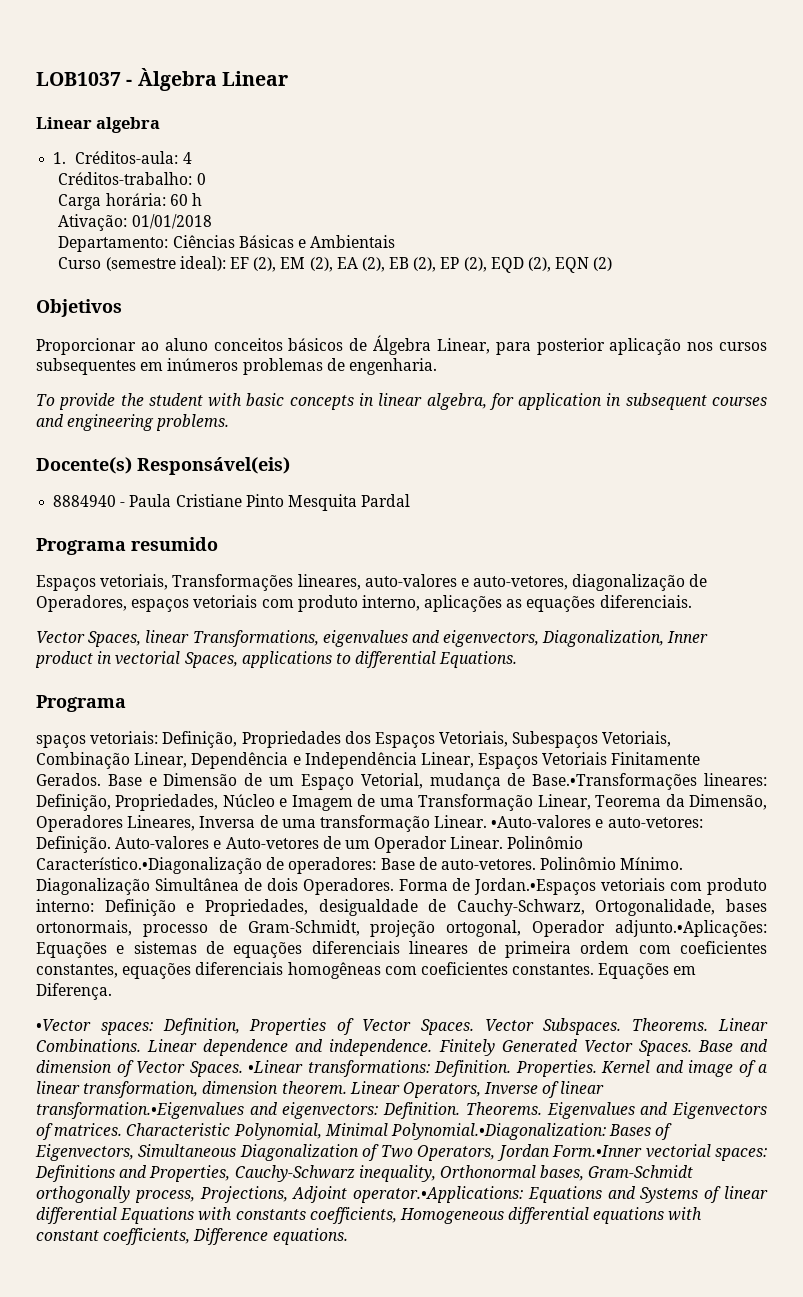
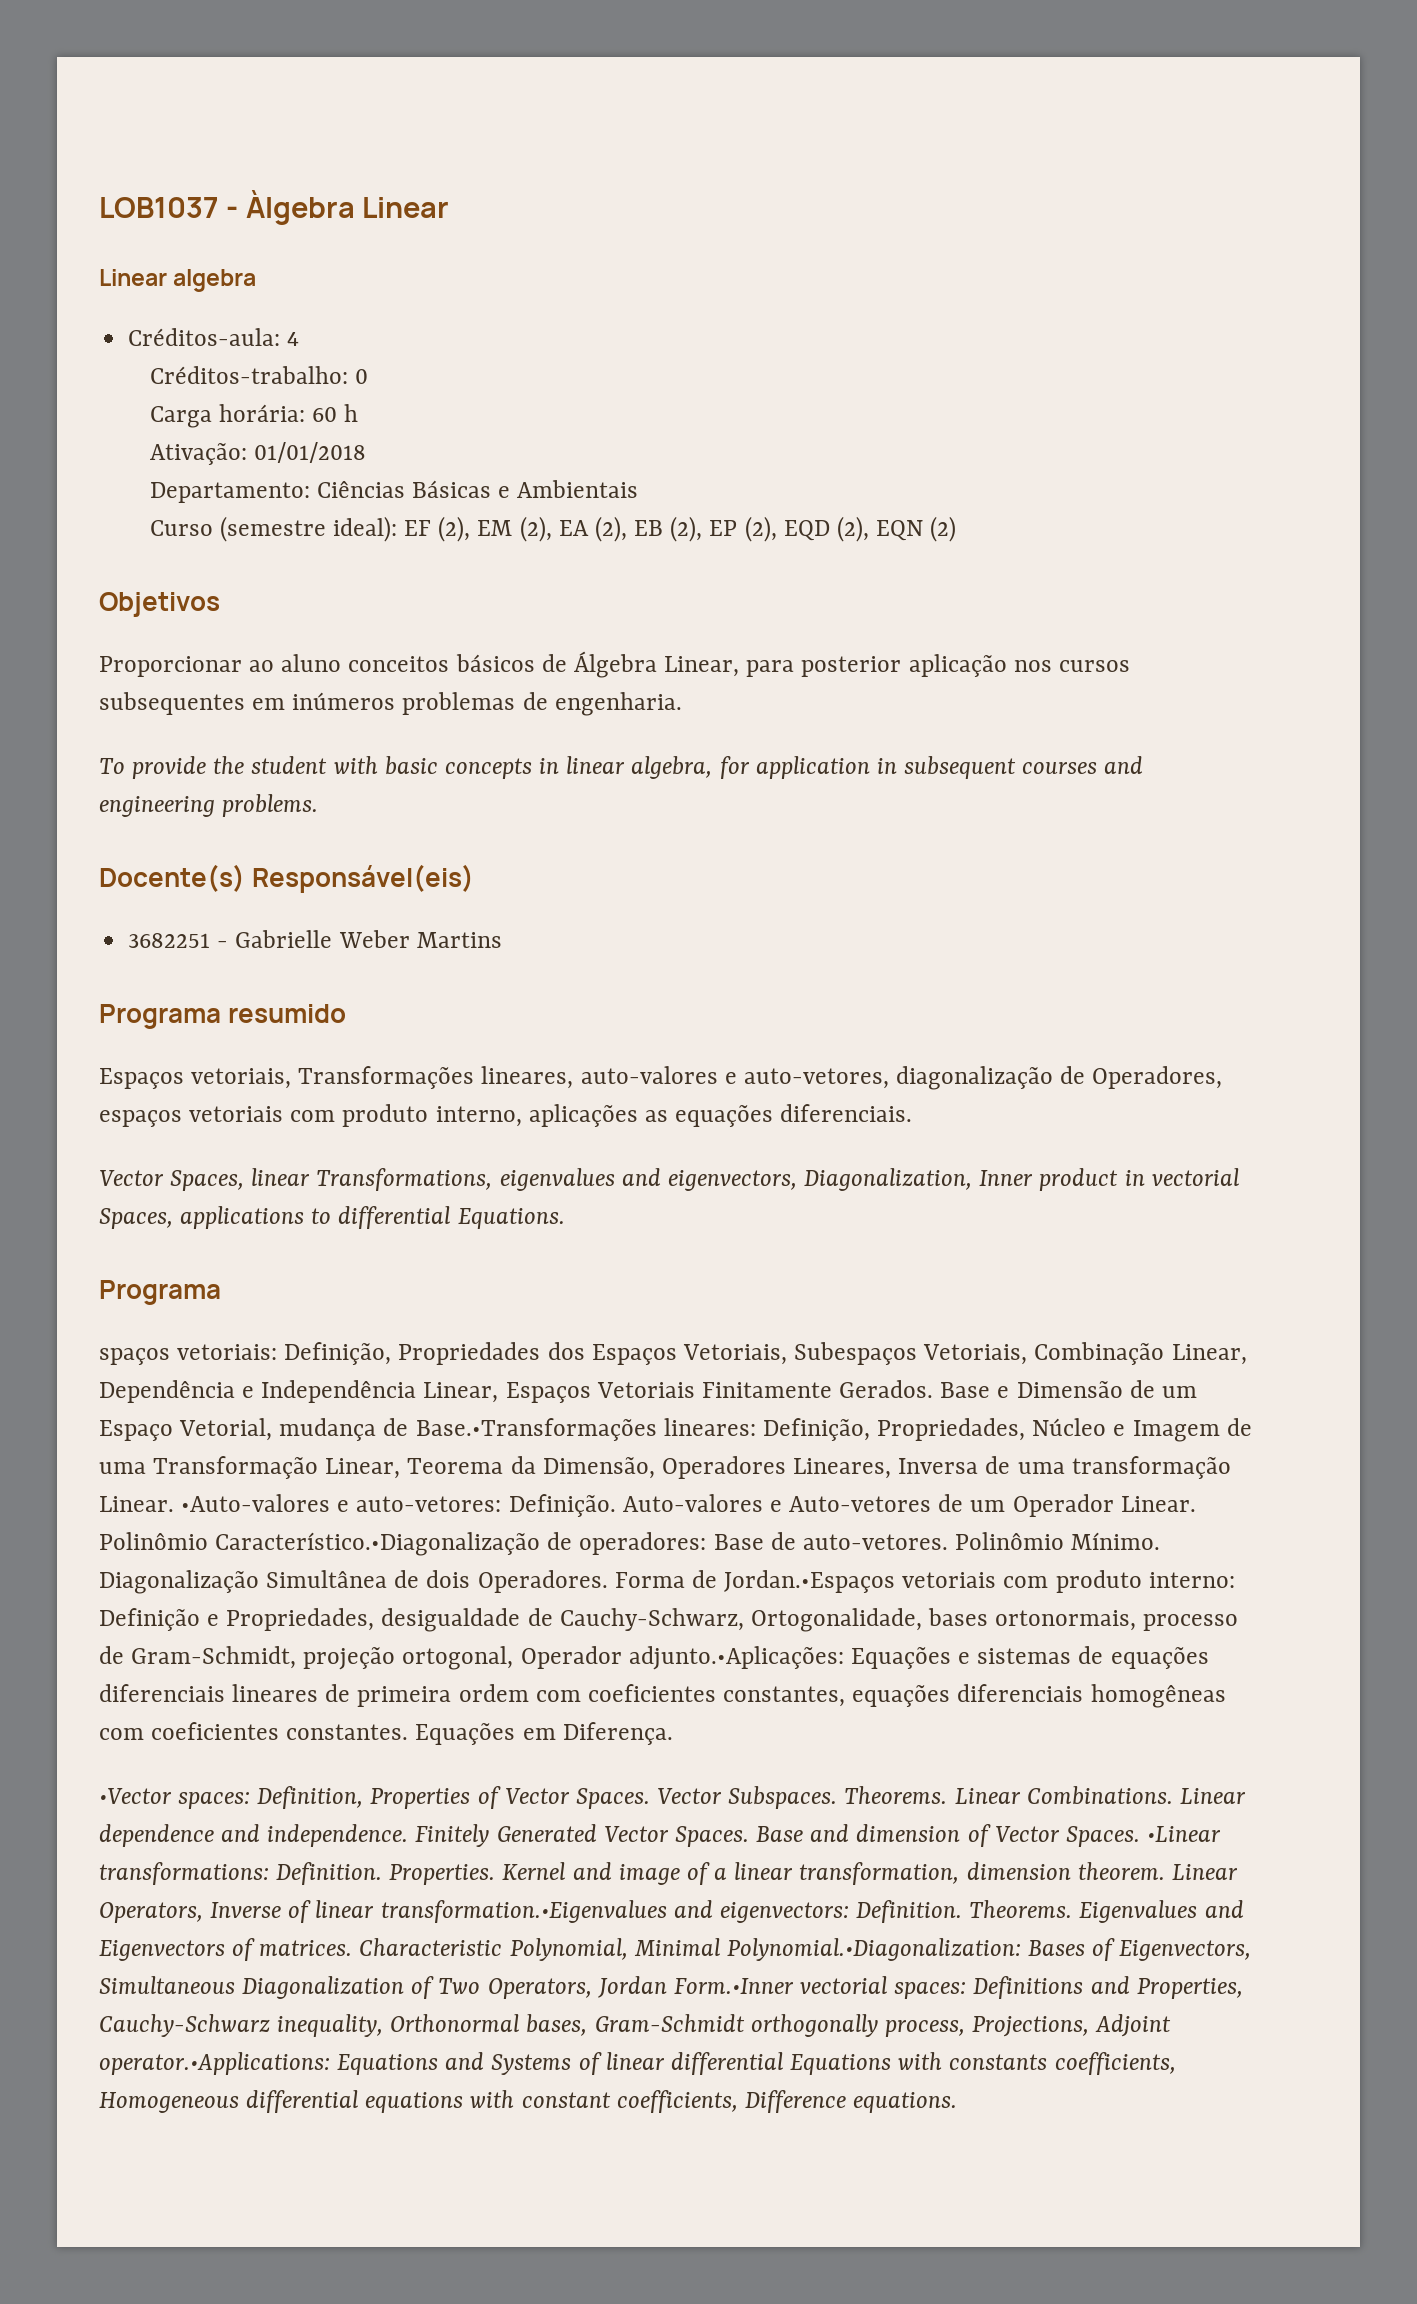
- 1. Créditos-aula: 4
+ Créditos-aula: 4
- 8884940 - Paula Cristiane Pinto Mesquita Pardal
+ 3682251 - Gabrielle Weber Martins

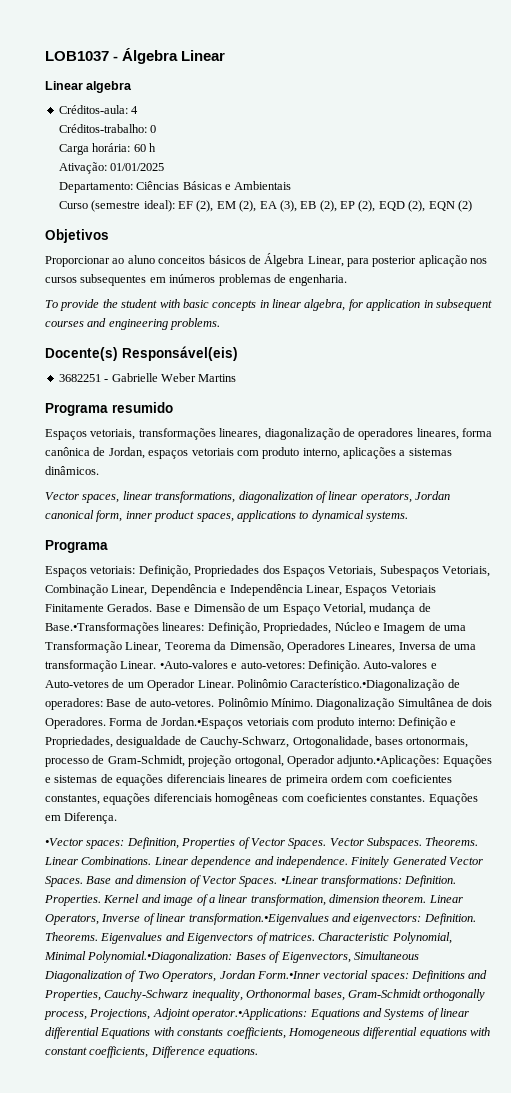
- LOB1037 - Àlgebra Linear
+ LOB1037 - Álgebra Linear
- Ativação: 01/01/2018
+ Ativação: 01/01/2025
- Curso (semestre ideal): EF (2), EM (2), EA (2), EB (2), EP (2), EQD (2), EQN (2)
+ Curso (semestre ideal): EF (2), EM (2), EA (3), EB (2), EP (2), EQD (2), EQN (2)
- Espaços vetoriais, Transformações lineares, auto-valores e auto-vetores, diagonalização de Operadores, espaços vetoriais com produto interno, aplicações as equações diferenciais.
- Vector Spaces, linear Transformations, eigenvalues and eigenvectors, Diagonalization, Inner product in vectorial Spaces, applications to differential Equations.
+ Espaços vetoriais, transformações lineares, diagonalização de operadores lineares, forma canônica de Jordan, espaços vetoriais com produto interno, aplicações a sistemas dinâmicos.
+ Vector spaces, linear transformations, diagonalization of linear operators, Jordan canonical form, inner product spaces, applications to dynamical systems.
- spaços vetoriais: Definição, Propriedades dos Espaços Vetoriais, Subespaços Vetoriais, Combinação Linear, Dependência e Independência Linear, Espaços Vetoriais Finitamente Gerados.
+ Espaços vetoriais: Definição, Propriedades dos Espaços Vetoriais, Subespaços Vetoriais, Combinação Linear, Dependência e Independência Linear, Espaços Vetoriais Finitamente Gerados.

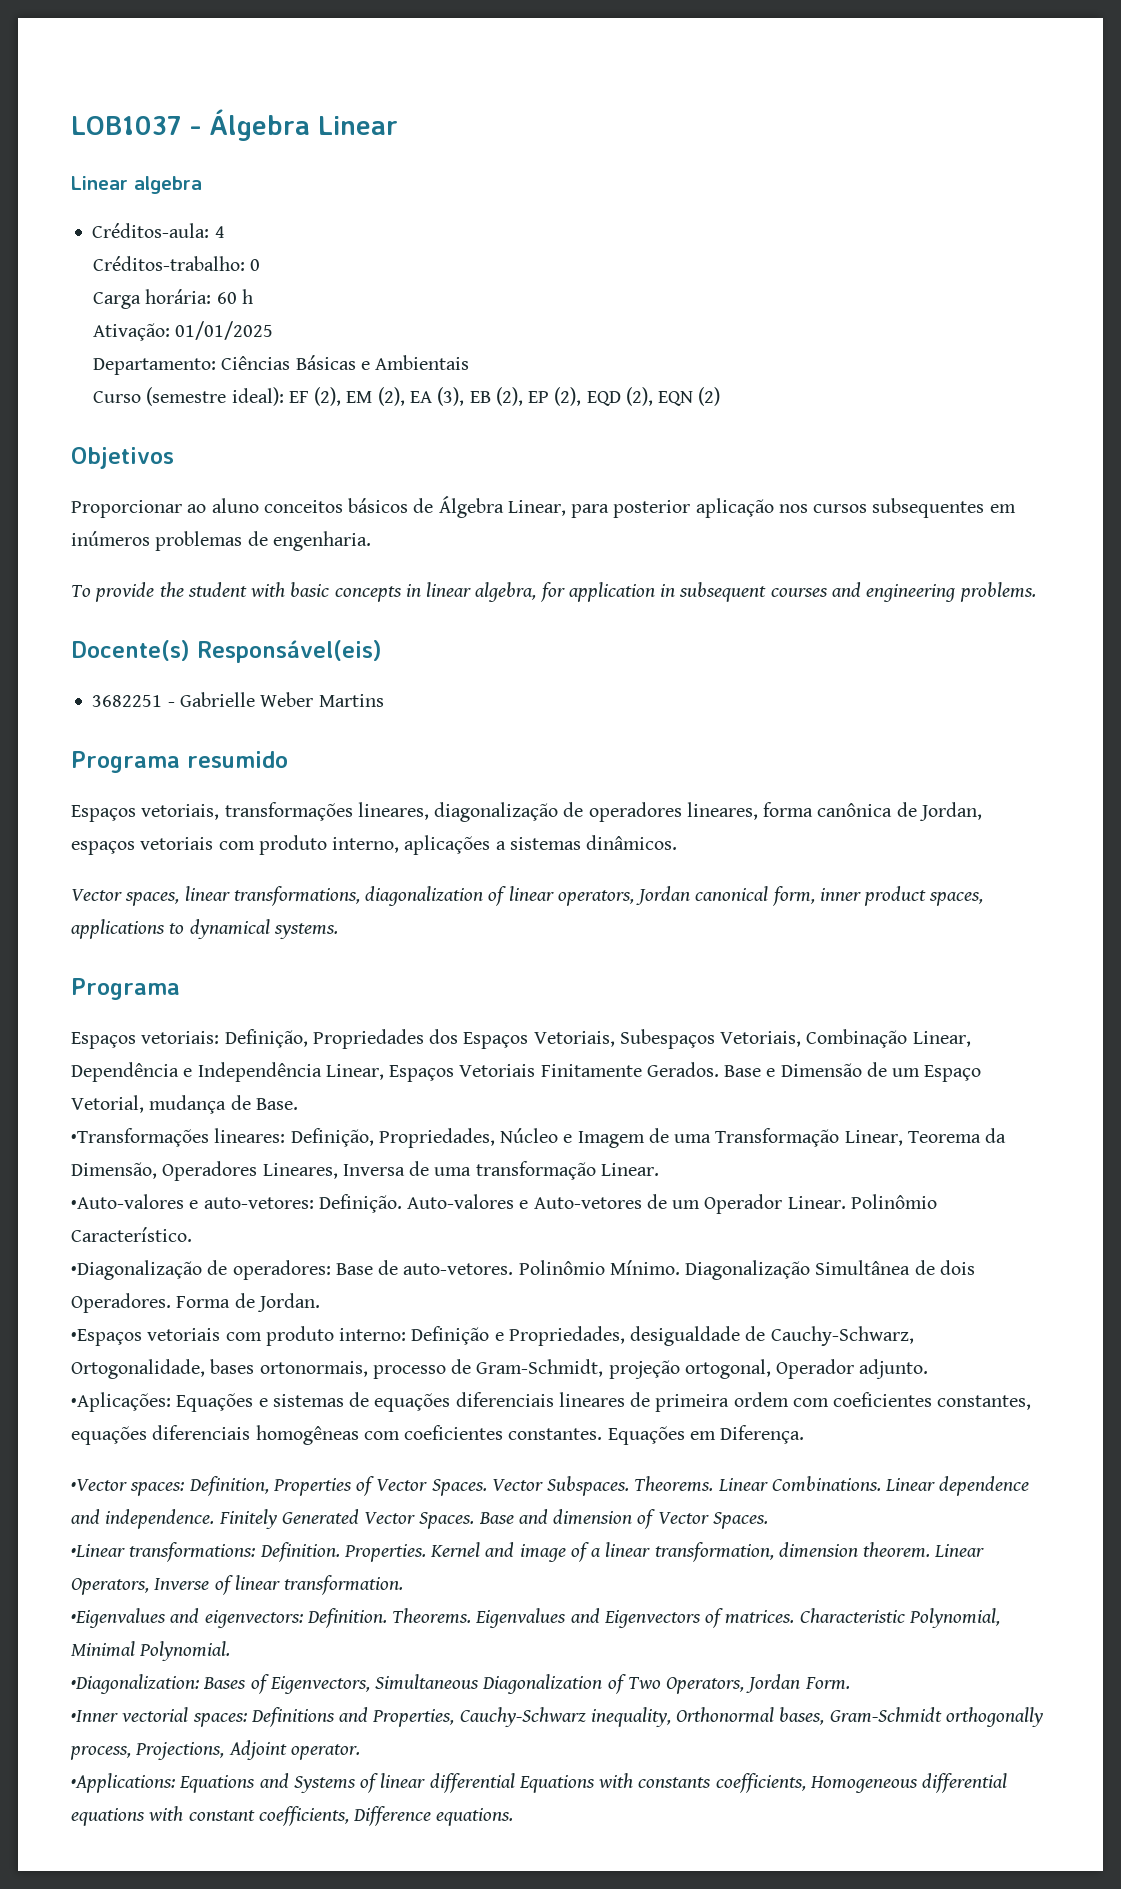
- Base e Dimensão de um Espaço Vetorial, mudança de Base.•Transformações lineares: Definição, Propriedades, Núcleo e Imagem de uma Transformação Linear, Teorema da Dimensão, Operadores Lineares, Inversa de uma transformação Linear. •Auto-valores e auto-vetores: Definição.
+ Base e Dimensão de um Espaço Vetorial, mudança de Base.
+ •Transformações lineares: Definição, Propriedades, Núcleo e Imagem de uma Transformação Linear, Teorema da Dimensão, Operadores Lineares, Inversa de uma transformação Linear.
+ •Auto-valores e auto-vetores: Definição.
- Polinômio Característico.•Diagonalização de operadores: Base de auto-vetores.
+ Polinômio Característico.
+ •Diagonalização de operadores: Base de auto-vetores.
- Forma de Jordan.•Espaços vetoriais com produto interno: Definição e Propriedades, desigualdade de Cauchy-Schwarz, Ortogonalidade, bases ortonormais, processo de Gram-Schmidt, projeção ortogonal, Operador adjunto.•Aplicações: Equações e sistemas de equações diferenciais lineares de primeira ordem com coeficientes constantes, equações diferenciais homogêneas com coeficientes constantes.
+ Forma de Jordan.
+ •Espaços vetoriais com produto interno: Definição e Propriedades, desigualdade de Cauchy-Schwarz, Ortogonalidade, bases ortonormais, processo de Gram-Schmidt, projeção ortogonal, Operador adjunto.
+ •Aplicações: Equações e sistemas de equações diferenciais lineares de primeira ordem com coeficientes constantes, equações diferenciais homogêneas com coeficientes constantes.
- Base and dimension of Vector Spaces. •Linear transformations: Definition.
+ Base and dimension of Vector Spaces.
+ •Linear transformations: Definition.
- Linear Operators, Inverse of linear transformation.•Eigenvalues and eigenvectors: Definition.
+ Linear Operators, Inverse of linear transformation.
+ •Eigenvalues and eigenvectors: Definition.
- Characteristic Polynomial, Minimal Polynomial.•Diagonalization: Bases of Eigenvectors, Simultaneous Diagonalization of Two Operators, Jordan Form.•Inner vectorial spaces: Definitions and Properties, Cauchy-Schwarz inequality, Orthonormal bases, Gram-Schmidt orthogonally process, Projections, Adjoint operator.•Applications: Equations and Systems of linear differential Equations with constants coefficients, Homogeneous differential equations with constant coefficients, Difference equations.
+ Characteristic Polynomial, Minimal Polynomial.
+ •Diagonalization: Bases of Eigenvectors, Simultaneous Diagonalization of Two Operators, Jordan Form.
+ •Inner vectorial spaces: Definitions and Properties, Cauchy-Schwarz inequality, Orthonormal bases, Gram-Schmidt orthogonally process, Projections, Adjoint operator.
+ •Applications: Equations and Systems of linear differential Equations with constants coefficients, Homogeneous differential equations with constant coefficients, Difference equations.

